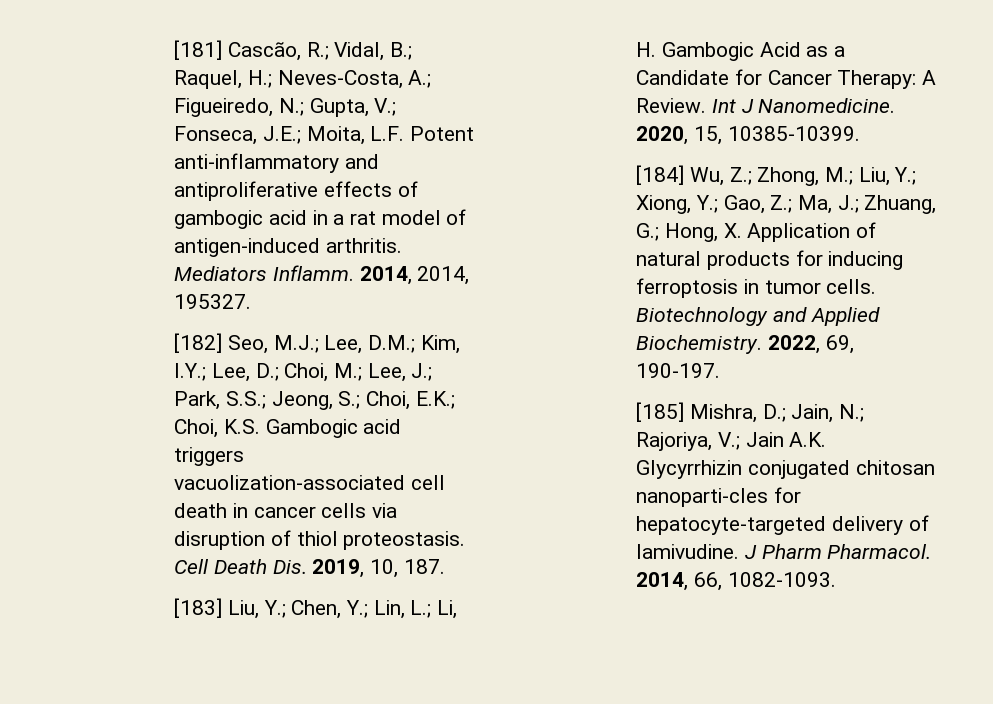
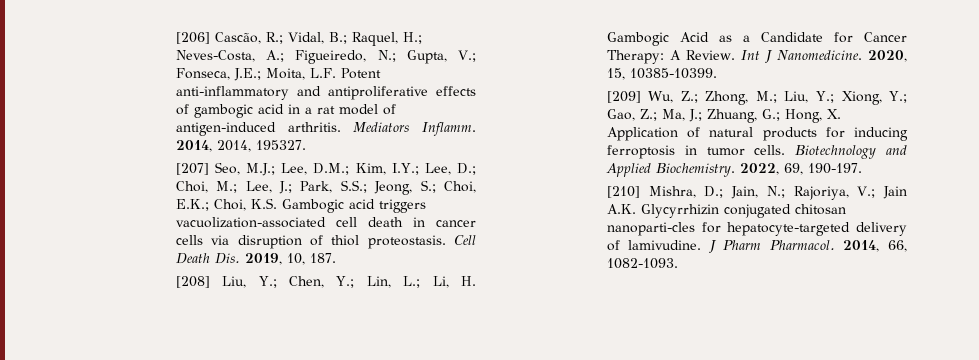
- [181] Cascão, R.; Vidal, B.; Raquel, H.; Neves-Costa, A.; Figueiredo, N.; Gupta, V.; Fonseca, J.E.; Moita, L.F. Potent anti-inflammatory and antiproliferative effects of gambogic acid in a rat model of antigen-induced arthritis.
+ [206] Cascão, R.; Vidal, B.; Raquel, H.; Neves-Costa, A.; Figueiredo, N.; Gupta, V.; Fonseca, J.E.; Moita, L.F. Potent anti-inflammatory and antiproliferative effects of gambogic acid in a rat model of antigen-induced arthritis.
- [182] Seo, M.J.; Lee, D.M.; Kim, I.Y.; Lee, D.; Choi, M.; Lee, J.; Park, S.S.; Jeong, S.; Choi, E.K.; Choi, K.S. Gambogic acid triggers vacuolization-associated cell death in cancer cells via disruption of thiol proteostasis.
+ [207] Seo, M.J.; Lee, D.M.; Kim, I.Y.; Lee, D.; Choi, M.; Lee, J.; Park, S.S.; Jeong, S.; Choi, E.K.; Choi, K.S. Gambogic acid triggers vacuolization-associated cell death in cancer cells via disruption of thiol proteostasis.
- [183] Liu, Y.; Chen, Y.; Lin, L.; Li, H. Gambogic Acid as a Candidate for Cancer Therapy: A Review.
+ [208] Liu, Y.; Chen, Y.; Lin, L.; Li, H. Gambogic Acid as a Candidate for Cancer Therapy: A Review.
- [184] Wu, Z.; Zhong, M.; Liu, Y.; Xiong, Y.; Gao, Z.; Ma, J.; Zhuang, G.; Hong, X. Application of natural products for inducing ferroptosis in tumor cells.
+ [209] Wu, Z.; Zhong, M.; Liu, Y.; Xiong, Y.; Gao, Z.; Ma, J.; Zhuang, G.; Hong, X. Application of natural products for inducing ferroptosis in tumor cells.
- [185] Mishra, D.; Jain, N.; Rajoriya, V.; Jain A.K. Glycyrrhizin conjugated chitosan nanoparti-cles for hepatocyte-targeted delivery of lamivudine.
+ [210] Mishra, D.; Jain, N.; Rajoriya, V.; Jain A.K. Glycyrrhizin conjugated chitosan nanoparti-cles for hepatocyte-targeted delivery of lamivudine.

